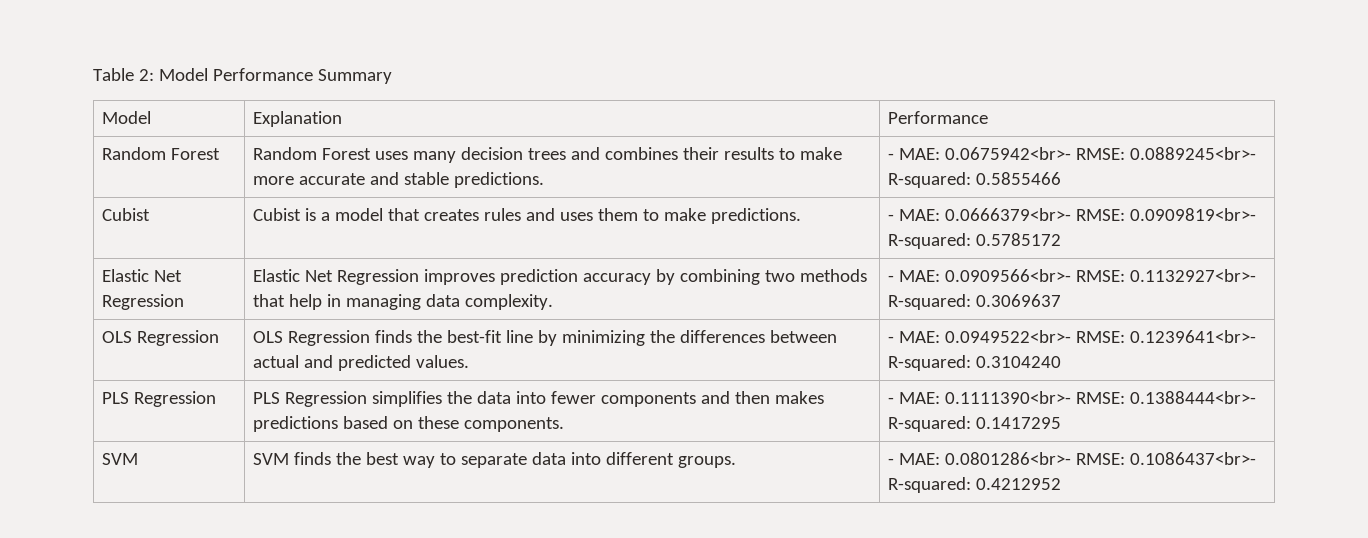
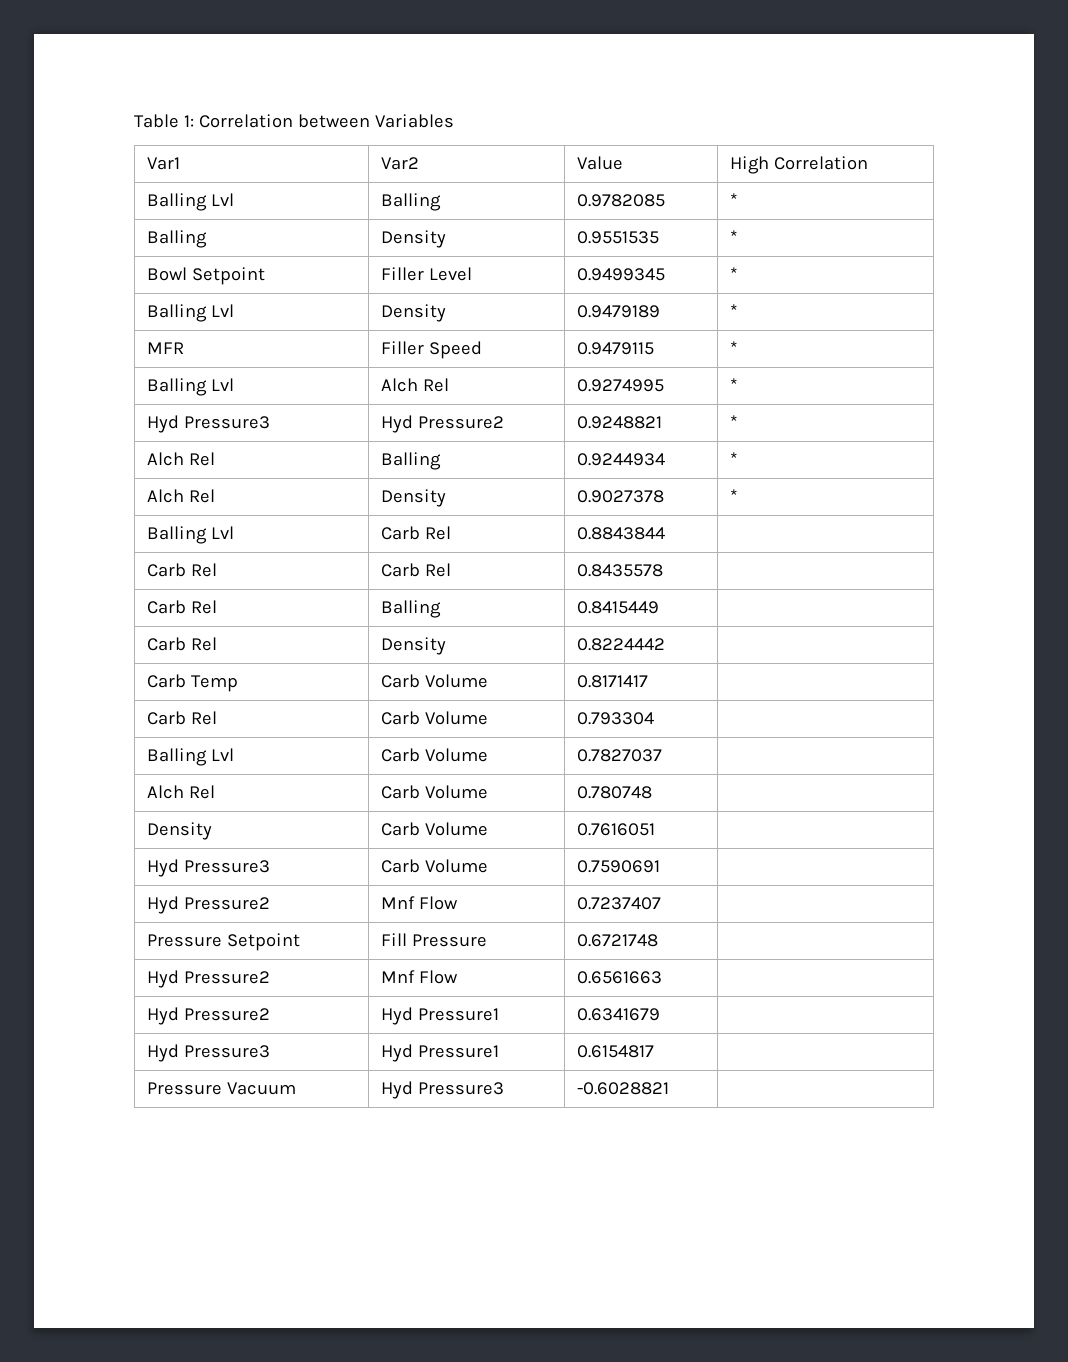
- Table 2: Model Performance Summary
- Model | Explanation | Performance
- Random Forest | Random Forest uses many decision trees and combines their results to make more accurate and stable predictions. | - MAE: 0.0675942<br>- RMSE: 0.0889245<br>- R-squared: 0.5855466
- Cubist | Cubist is a model that creates rules and uses them to make predictions. | - MAE: 0.0666379<br>- RMSE: 0.0909819<br>- R-squared: 0.5785172
- Elastic Net Regression | Elastic Net Regression improves prediction accuracy by combining two methods that help in managing data complexity. | - MAE: 0.0909566<br>- RMSE: 0.1132927<br>- R-squared: 0.3069637
- OLS Regression | OLS Regression finds the best-fit line by minimizing the differences between actual and predicted values. | - MAE: 0.0949522<br>- RMSE: 0.1239641<br>- R-squared: 0.3104240
- PLS Regression | PLS Regression simplifies the data into fewer components and then makes predictions based on these components. | - MAE: 0.1111390<br>- RMSE: 0.1388444<br>- R-squared: 0.1417295
- SVM | SVM finds the best way to separate data into different groups. | - MAE: 0.0801286<br>- RMSE: 0.1086437<br>- R-squared: 0.4212952
+ Table 1: Correlation between Variables
+ Var1 | Var2 | Value | High Correlation
+ Balling Lvl | Balling | 0.9782085 | *
+ Balling | Density | 0.9551535 | *
+ Bowl Setpoint | Filler Level | 0.9499345 | *
+ Balling Lvl | Density | 0.9479189 | *
+ MFR | Filler Speed | 0.9479115 | *
+ Balling Lvl | Alch Rel | 0.9274995 | *
+ Hyd Pressure3 | Hyd Pressure2 | 0.9248821 | *
+ Alch Rel | Balling | 0.9244934 | *
+ Alch Rel | Density | 0.9027378 | *
+ Balling Lvl | Carb Rel | 0.8843844 |
+ Carb Rel | Carb Rel | 0.8435578 |
+ Carb Rel | Balling | 0.8415449 |
+ Carb Rel | Density | 0.8224442 |
+ Carb Temp | Carb Volume | 0.8171417 |
+ Carb Rel | Carb Volume | 0.793304 |
+ Balling Lvl | Carb Volume | 0.7827037 |
+ Alch Rel | Carb Volume | 0.780748 |
+ Density | Carb Volume | 0.7616051 |
+ Hyd Pressure3 | Carb Volume | 0.7590691 |
+ Hyd Pressure2 | Mnf Flow | 0.7237407 |
+ Pressure Setpoint | Fill Pressure | 0.6721748 |
+ Hyd Pressure2 | Mnf Flow | 0.6561663 |
+ Hyd Pressure2 | Hyd Pressure1 | 0.6341679 |
+ Hyd Pressure3 | Hyd Pressure1 | 0.6154817 |
+ Pressure Vacuum | Hyd Pressure3 | -0.6028821 |

